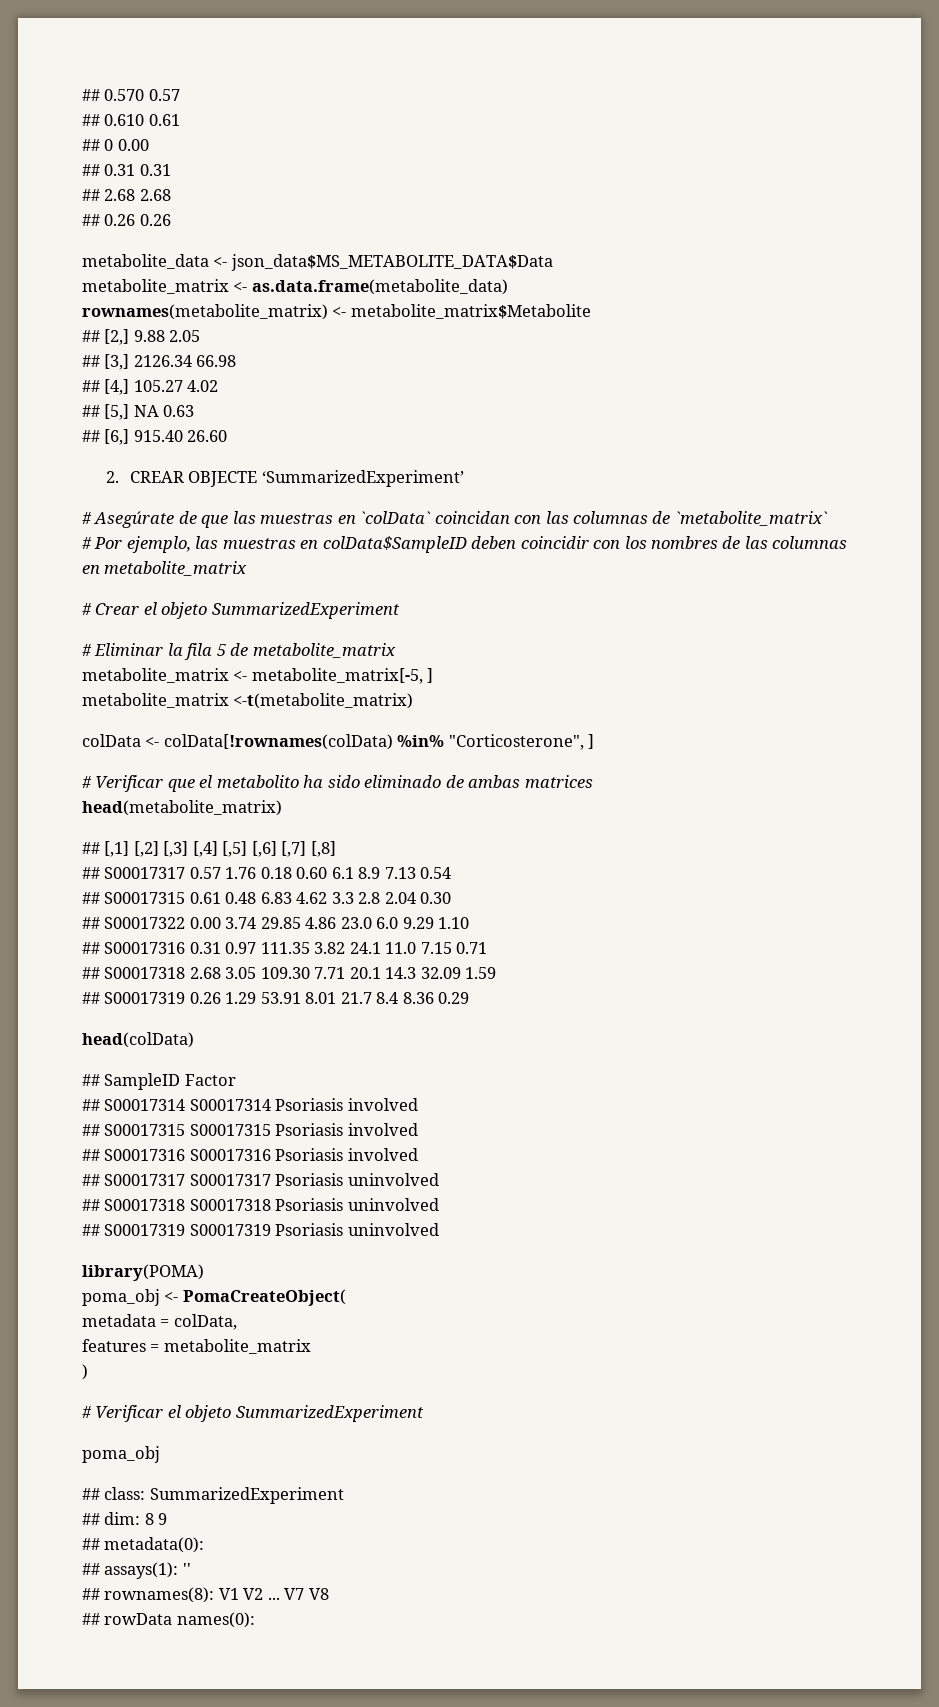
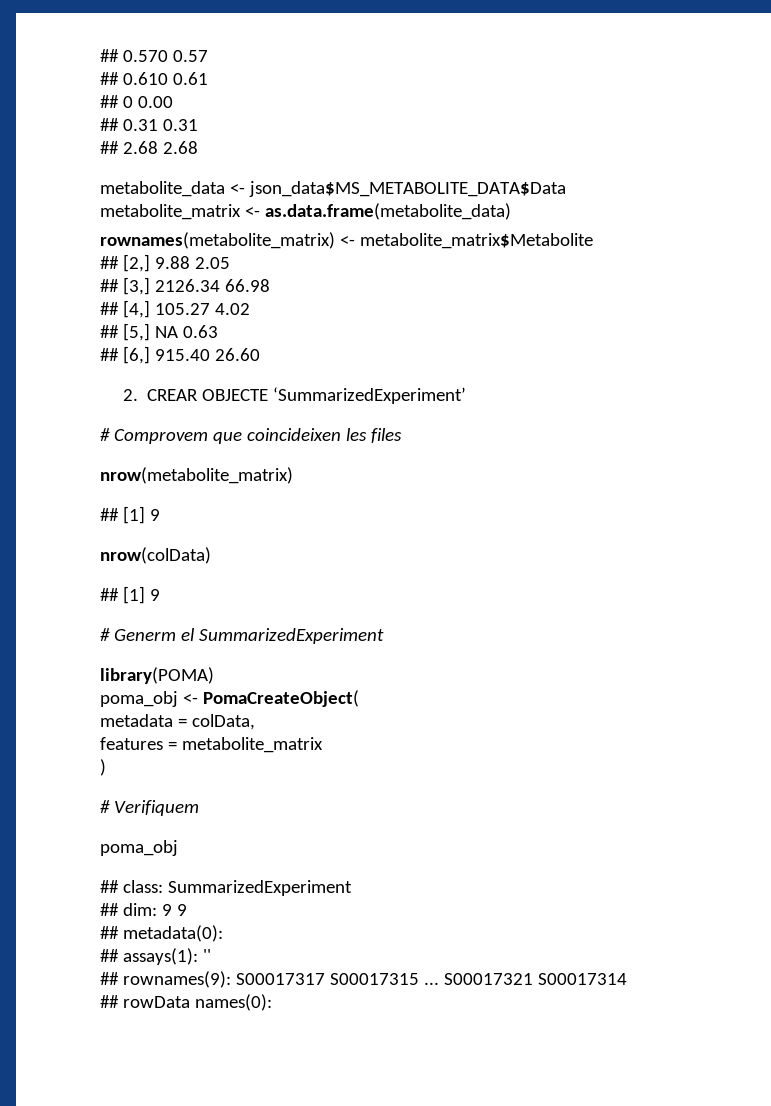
- ## 0.26 0.26
- # Asegúrate de que las muestras en `colData` coincidan con las columnas de `metabolite_matrix`
- # Por ejemplo, las muestras en colData$SampleID deben coincidir con los nombres de las columnas en metabolite_matrix
- # Crear el objeto SummarizedExperiment
- # Eliminar la fila 5 de metabolite_matrix
- metabolite_matrix <- metabolite_matrix[-5, ]
- metabolite_matrix <-t(metabolite_matrix)
- colData <- colData[!rownames(colData) %in% "Corticosterone", ]
- # Verificar que el metabolito ha sido eliminado de ambas matrices
- head(metabolite_matrix)
- ## [,1] [,2] [,3] [,4] [,5] [,6] [,7] [,8]
- ## S00017317 0.57 1.76 0.18 0.60 6.1 8.9 7.13 0.54
- ## S00017315 0.61 0.48 6.83 4.62 3.3 2.8 2.04 0.30
- ## S00017322 0.00 3.74 29.85 4.86 23.0 6.0 9.29 1.10
- ## S00017316 0.31 0.97 111.35 3.82 24.1 11.0 7.15 0.71
- ## S00017318 2.68 3.05 109.30 7.71 20.1 14.3 32.09 1.59
- ## S00017319 0.26 1.29 53.91 8.01 21.7 8.4 8.36 0.29
- head(colData)
- ## SampleID Factor
- ## S00017314 S00017314 Psoriasis involved
- ## S00017315 S00017315 Psoriasis involved
- ## S00017316 S00017316 Psoriasis involved
- ## S00017317 S00017317 Psoriasis uninvolved
- ## S00017318 S00017318 Psoriasis uninvolved
- ## S00017319 S00017319 Psoriasis uninvolved
+ # Comprovem que coincideixen les files
+ nrow(metabolite_matrix)
+ ## [1] 9
+ nrow(colData)
+ ## [1] 9
+ # Generm el SummarizedExperiment
- # Verificar el objeto SummarizedExperiment
+ # Verifiquem
- ## dim: 8 9
+ ## dim: 9 9
- ## rownames(8): V1 V2 ... V7 V8
+ ## rownames(9): S00017317 S00017315 ... S00017321 S00017314

